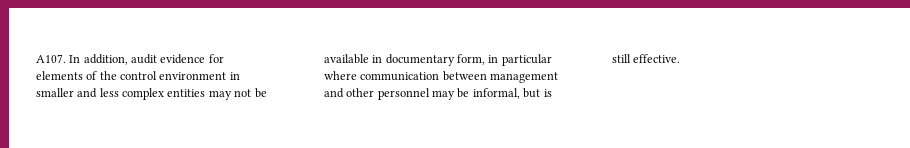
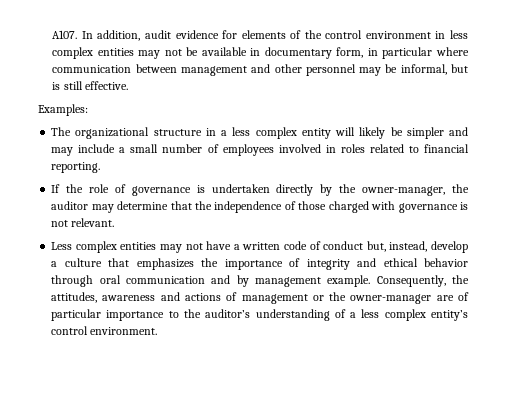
- In addition, audit evidence for elements of the control environment in smaller and less complex entities may not be available in documentary form, in particular where communication between management and other personnel may be informal, but is still effective.
+ In addition, audit evidence for elements of the control environment in less complex entities may not be available in documentary form, in particular where communication between management and other personnel may be informal, but is still effective.
+ Examples:
+ The organizational structure in a less complex entity will likely be simpler and may include a small number of employees involved in roles related to financial reporting.
+ If the role of governance is undertaken directly by the owner-manager, the auditor may determine that the independence of those charged with governance is not relevant.
+ Less complex entities may not have a written code of conduct but, instead, develop a culture that emphasizes the importance of integrity and ethical behavior through oral communication and by management example. Consequently, the attitudes, awareness and actions of management or the owner-manager are of particular importance to the auditor’s understanding of a less complex entity’s control environment.

